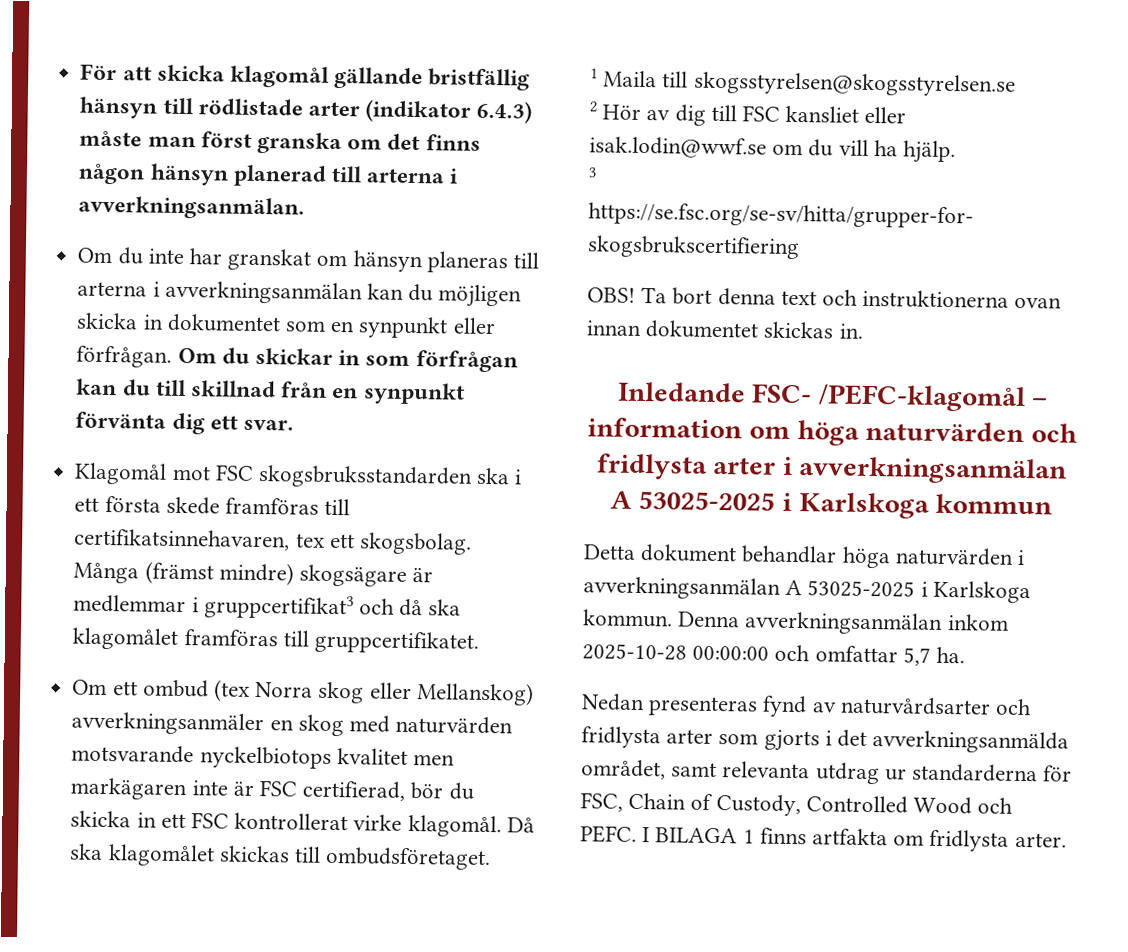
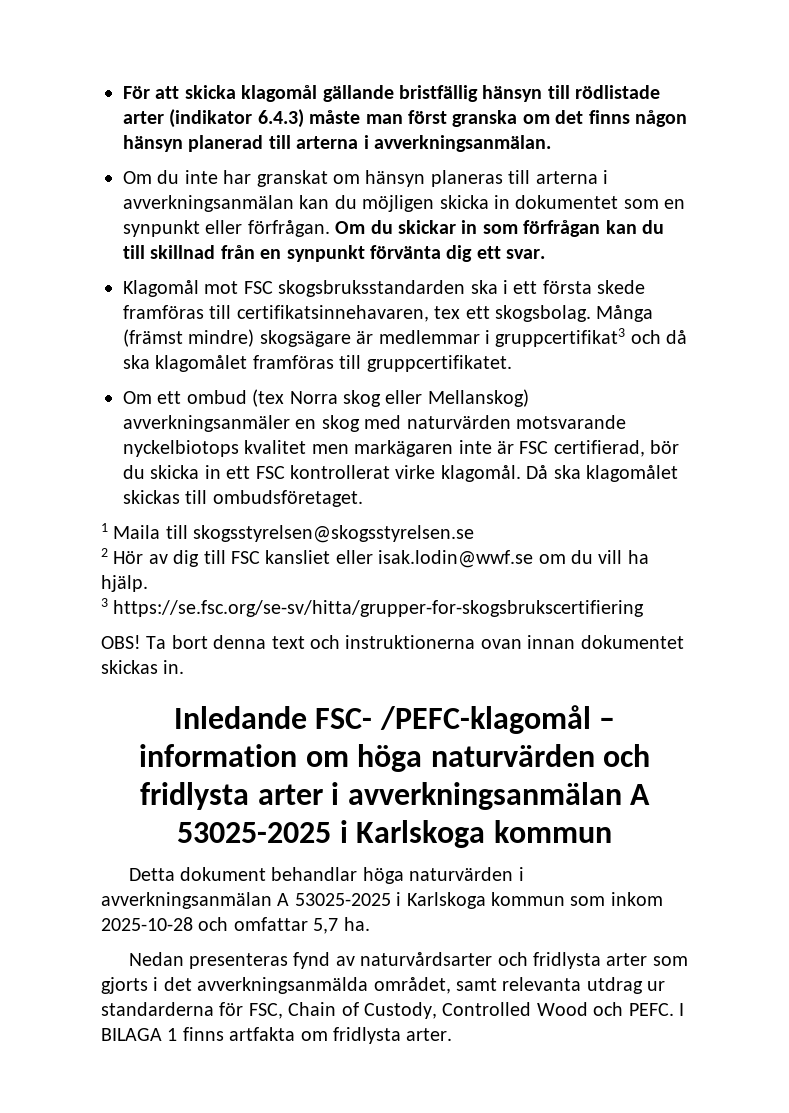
- Detta dokument behandlar höga naturvärden i avverkningsanmälan A 53025-2025 i Karlskoga kommun. Denna avverkningsanmälan inkom 2025-10-28 00:00:00 och omfattar 5,7 ha.
+ Detta dokument behandlar höga naturvärden i avverkningsanmälan A 53025-2025 i Karlskoga kommun som inkom 2025-10-28 och omfattar 5,7 ha.

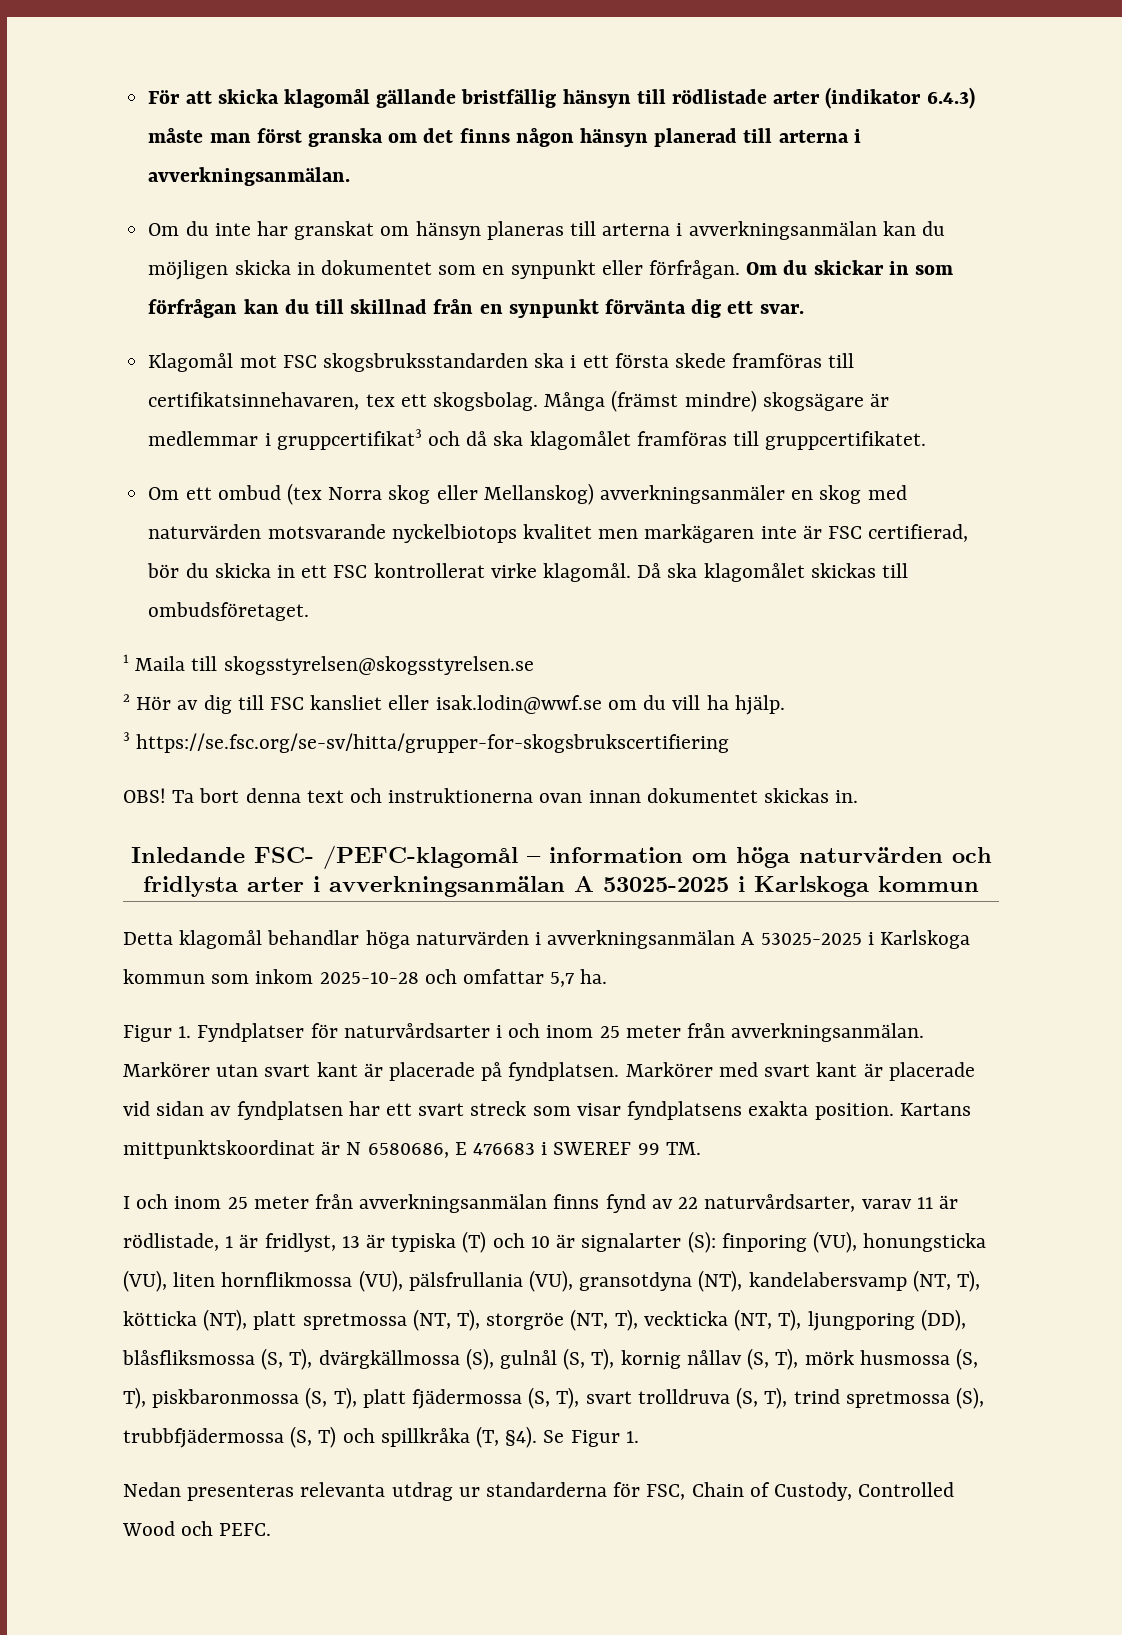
- Detta dokument behandlar höga naturvärden i avverkningsanmälan A 53025-2025 i Karlskoga kommun som inkom 2025-10-28 och omfattar 5,7 ha.
+ Detta klagomål behandlar höga naturvärden i avverkningsanmälan A 53025-2025 i Karlskoga kommun som inkom 2025-10-28 och omfattar 5,7 ha.
- Nedan presenteras fynd av naturvårdsarter och fridlysta arter som gjorts i det avverkningsanmälda området, samt relevanta utdrag ur standarderna för FSC, Chain of Custody, Controlled Wood och PEFC. I BILAGA 1 finns artfakta om fridlysta arter.
+ Figur 1. Fyndplatser för naturvårdsarter i och inom 25 meter från avverkningsanmälan. Markörer utan svart kant är placerade på fyndplatsen. Markörer med svart kant är placerade vid sidan av fyndplatsen har ett svart streck som visar fyndplatsens exakta position. Kartans mittpunktskoordinat är N 6580686, E 476683 i SWEREF 99 TM.
+ I och inom 25 meter från avverkningsanmälan finns fynd av 22 naturvårdsarter, varav 11 är rödlistade, 1 är fridlyst, 13 är typiska (T) och 10 är signalarter (S): finporing (VU), honungsticka (VU), liten hornflikmossa (VU), pälsfrullania (VU), gransotdyna (NT), kandelabersvamp (NT, T), kötticka (NT), platt spretmossa (NT, T), storgröe (NT, T), veckticka (NT, T), ljungporing (DD), blåsfliksmossa (S, T), dvärgkällmossa (S), gulnål (S, T), kornig nållav (S, T), mörk husmossa (S, T), piskbaronmossa (S, T), platt fjädermossa (S, T), svart trolldruva (S, T), trind spretmossa (S), trubbfjädermossa (S, T) och spillkråka (T, §4). Se Figur 1.
+ Nedan presenteras relevanta utdrag ur standarderna för FSC, Chain of Custody, Controlled Wood och PEFC.

